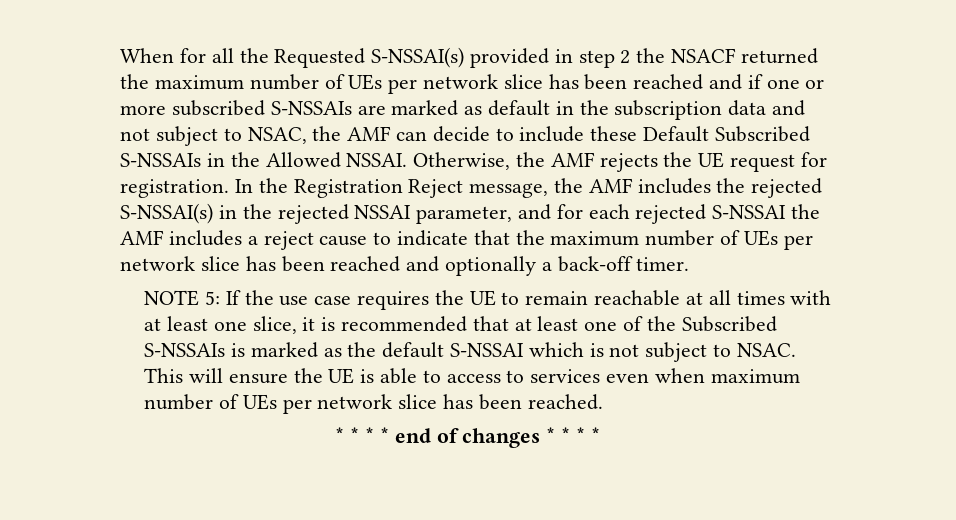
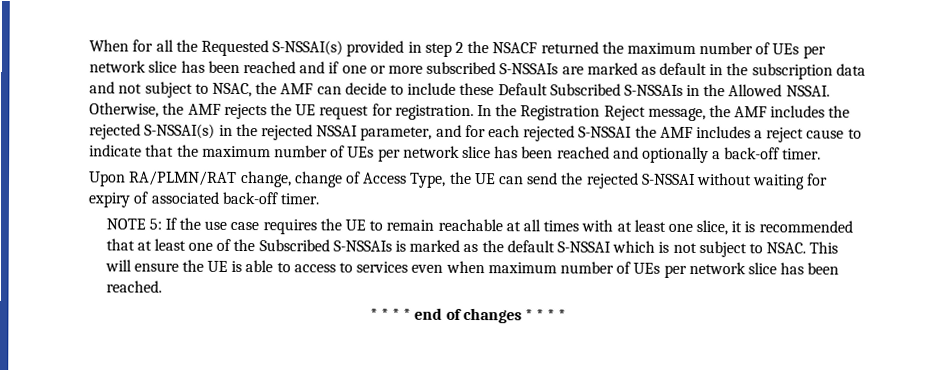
+ Upon RA/PLMN/RAT change, change of Access Type, the UE can send the rejected S-NSSAI without waiting for expiry of associated back-off timer.

